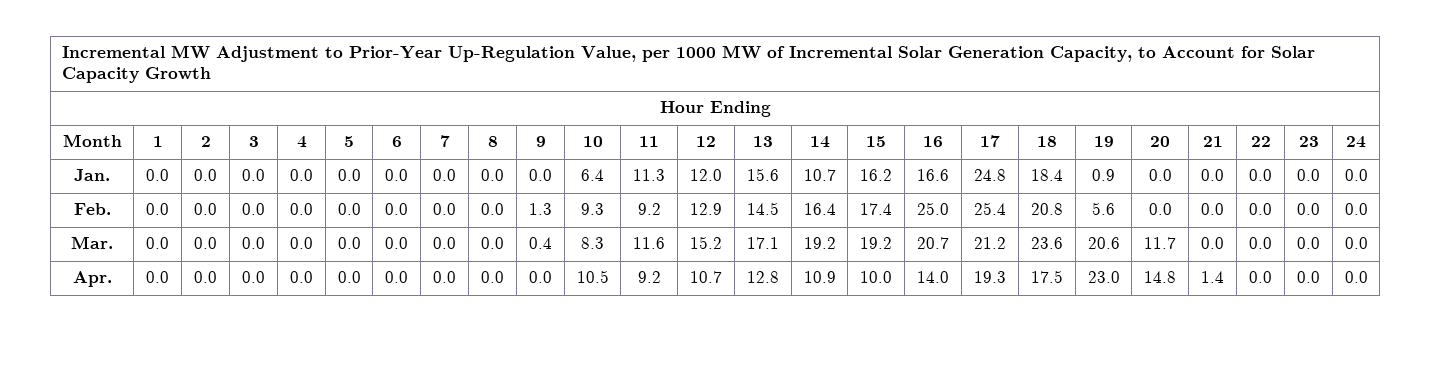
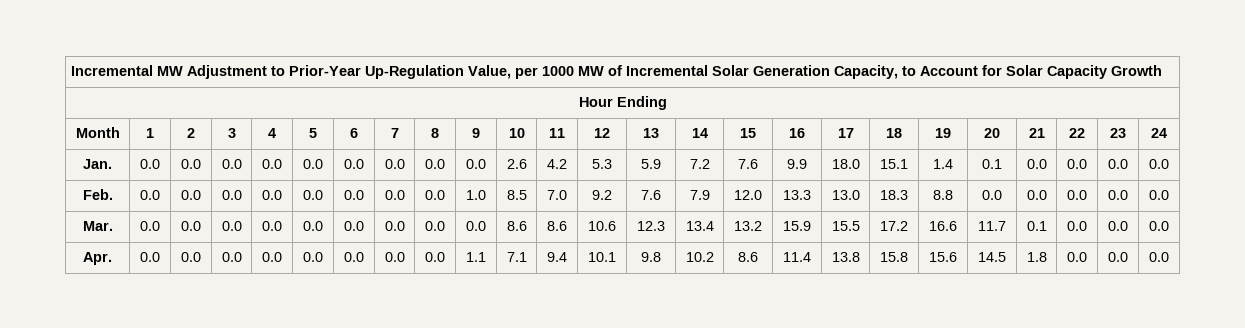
- Jan. | 0.0 | 0.0 | 0.0 | 0.0 | 0.0 | 0.0 | 0.0 | 0.0 | 0.0 | 6.4 | 11.3 | 12.0 | 15.6 | 10.7 | 16.2 | 16.6 | 24.8 | 18.4 | 0.9 | 0.0 | 0.0 | 0.0 | 0.0 | 0.0
+ Jan. | 0.0 | 0.0 | 0.0 | 0.0 | 0.0 | 0.0 | 0.0 | 0.0 | 0.0 | 2.6 | 4.2 | 5.3 | 5.9 | 7.2 | 7.6 | 9.9 | 18.0 | 15.1 | 1.4 | 0.1 | 0.0 | 0.0 | 0.0 | 0.0
- Feb. | 0.0 | 0.0 | 0.0 | 0.0 | 0.0 | 0.0 | 0.0 | 0.0 | 1.3 | 9.3 | 9.2 | 12.9 | 14.5 | 16.4 | 17.4 | 25.0 | 25.4 | 20.8 | 5.6 | 0.0 | 0.0 | 0.0 | 0.0 | 0.0
+ Feb. | 0.0 | 0.0 | 0.0 | 0.0 | 0.0 | 0.0 | 0.0 | 0.0 | 1.0 | 8.5 | 7.0 | 9.2 | 7.6 | 7.9 | 12.0 | 13.3 | 13.0 | 18.3 | 8.8 | 0.0 | 0.0 | 0.0 | 0.0 | 0.0
- Mar. | 0.0 | 0.0 | 0.0 | 0.0 | 0.0 | 0.0 | 0.0 | 0.0 | 0.4 | 8.3 | 11.6 | 15.2 | 17.1 | 19.2 | 19.2 | 20.7 | 21.2 | 23.6 | 20.6 | 11.7 | 0.0 | 0.0 | 0.0 | 0.0
+ Mar. | 0.0 | 0.0 | 0.0 | 0.0 | 0.0 | 0.0 | 0.0 | 0.0 | 0.0 | 8.6 | 8.6 | 10.6 | 12.3 | 13.4 | 13.2 | 15.9 | 15.5 | 17.2 | 16.6 | 11.7 | 0.1 | 0.0 | 0.0 | 0.0
- Apr. | 0.0 | 0.0 | 0.0 | 0.0 | 0.0 | 0.0 | 0.0 | 0.0 | 0.0 | 10.5 | 9.2 | 10.7 | 12.8 | 10.9 | 10.0 | 14.0 | 19.3 | 17.5 | 23.0 | 14.8 | 1.4 | 0.0 | 0.0 | 0.0
+ Apr. | 0.0 | 0.0 | 0.0 | 0.0 | 0.0 | 0.0 | 0.0 | 0.0 | 1.1 | 7.1 | 9.4 | 10.1 | 9.8 | 10.2 | 8.6 | 11.4 | 13.8 | 15.8 | 15.6 | 14.5 | 1.8 | 0.0 | 0.0 | 0.0

